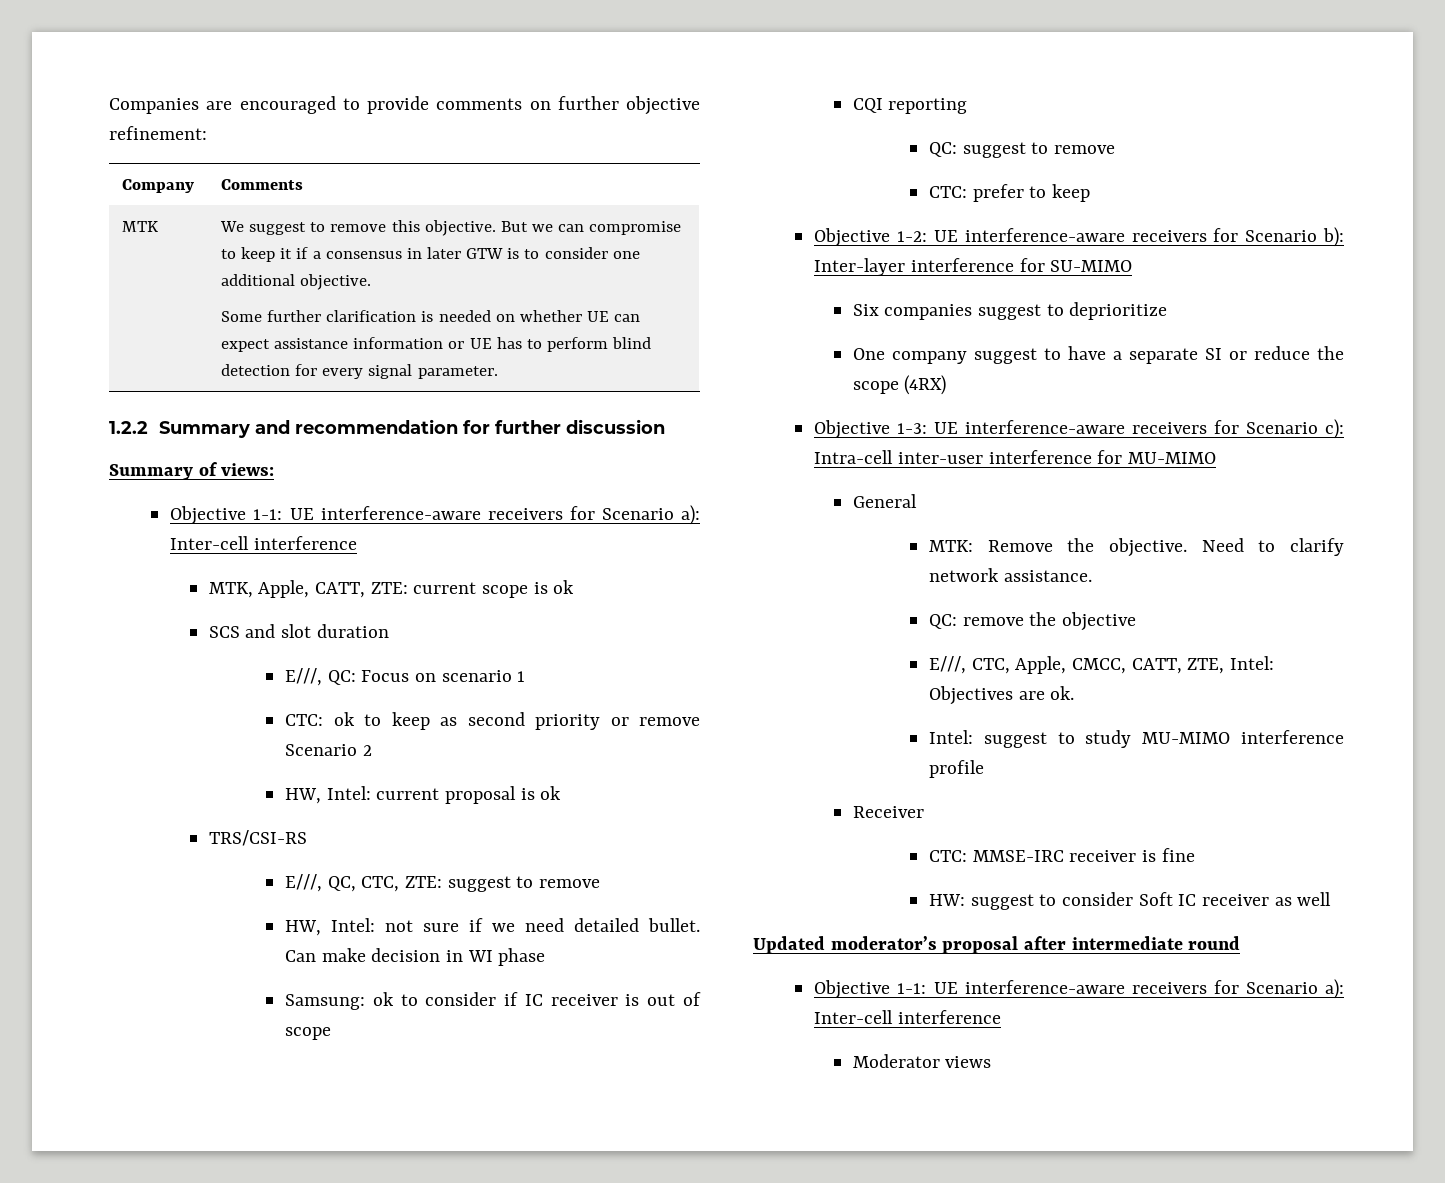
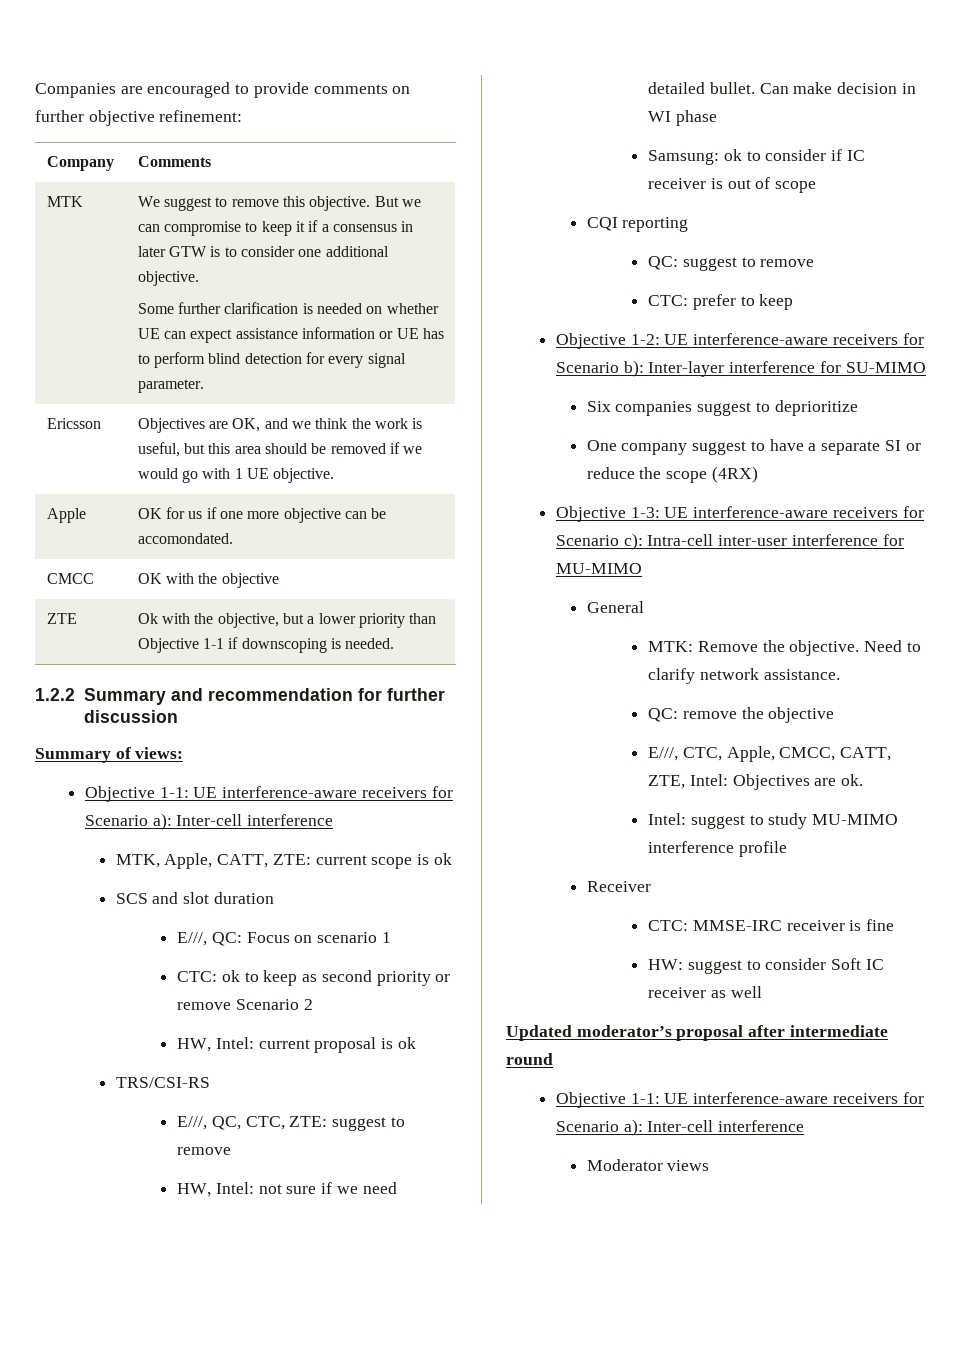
+ Ericsson | Objectives are OK, and we think the work is useful, but this area should be removed if we would go with 1 UE objective.
+ Apple | OK for us if one more objective can be accomondated.
+ CMCC | OK with the objective
+ ZTE | Ok with the objective, but a lower priority than Objective 1-1 if downscoping is needed.

